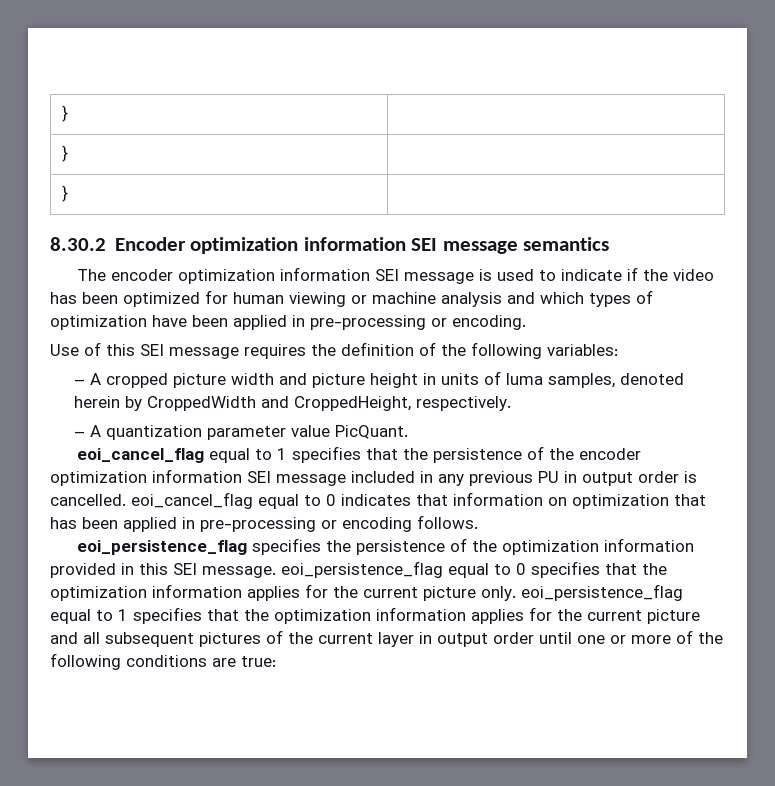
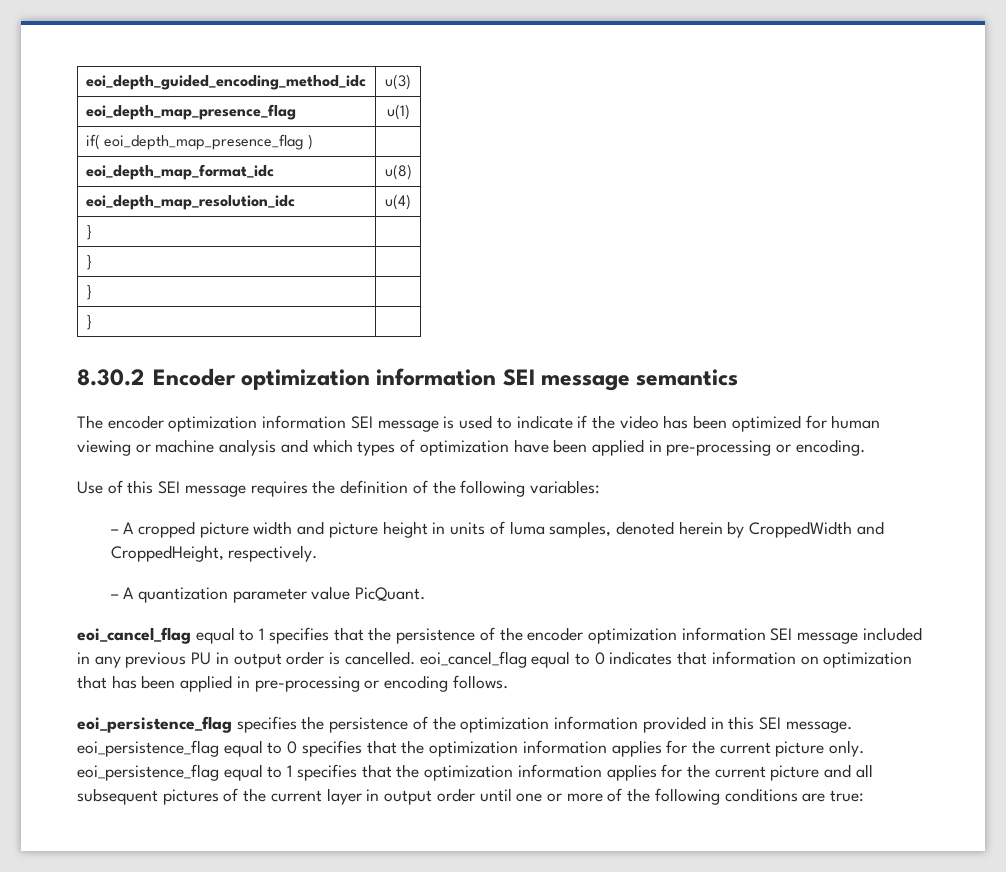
+ eoi_depth_guided_encoding_method_idc | u(3)
+ eoi_depth_map_presence_flag | u(1)
+ if( eoi_depth_map_presence_flag ) |
+ eoi_depth_map_format_idc | u(8)
+ eoi_depth_map_resolution_idc | u(4)
+ } |

